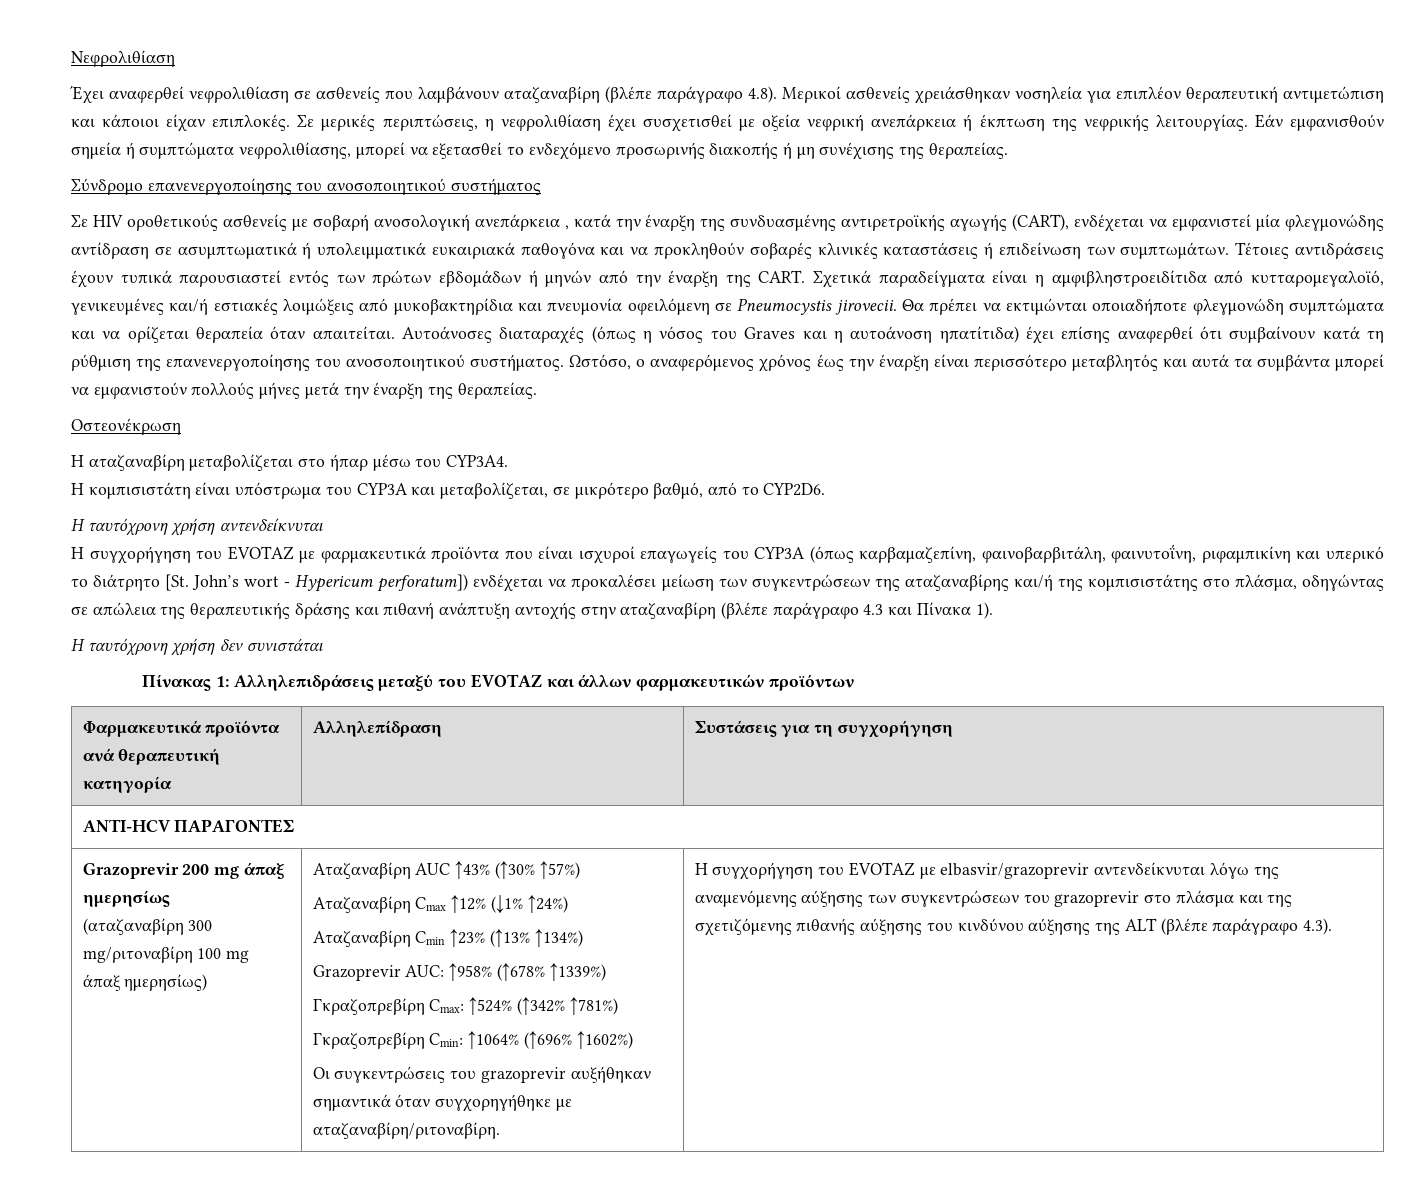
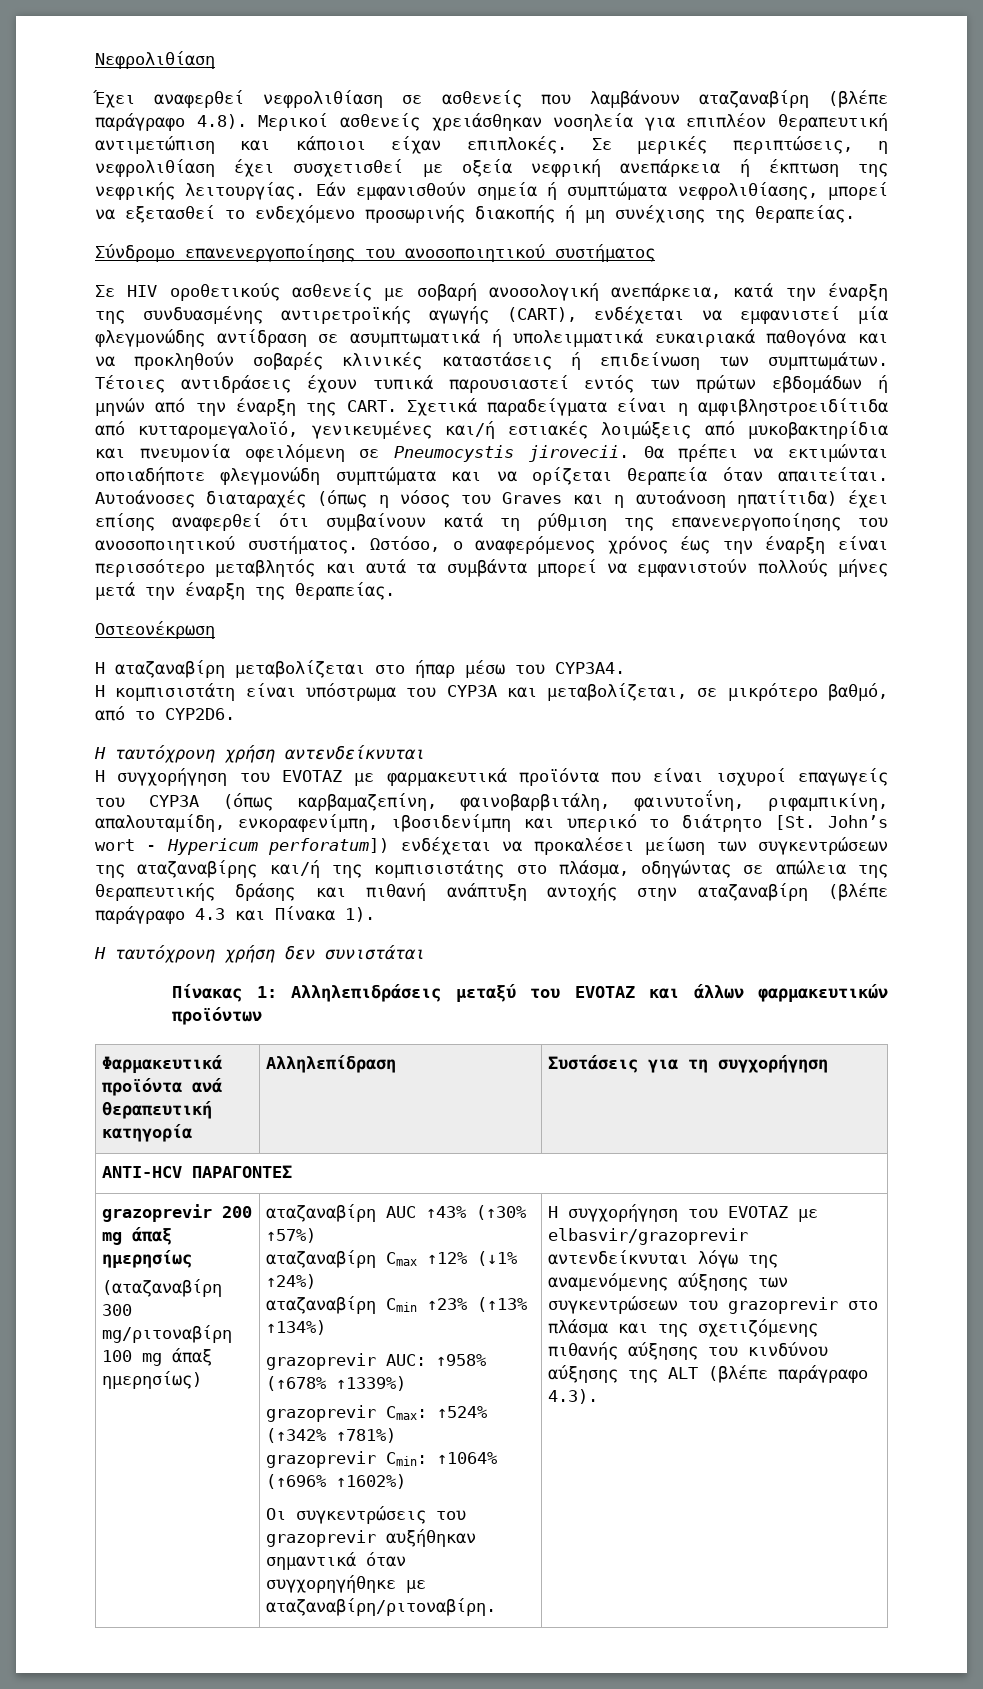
- Σε HIV οροθετικούς ασθενείς με σοβαρή ανοσολογική ανεπάρκεια , κατά την έναρξη της συνδυασμένης αντιρετροϊκής αγωγής (CART), ενδέχεται να εμφανιστεί μία φλεγμονώδης αντίδραση σε ασυμπτωματικά ή υπολειμματικά ευκαιριακά παθογόνα και να προκληθούν σοβαρές κλινικές καταστάσεις ή επιδείνωση των συμπτωμάτων.
+ Σε HIV οροθετικούς ασθενείς με σοβαρή ανοσολογική ανεπάρκεια, κατά την έναρξη της συνδυασμένης αντιρετροϊκής αγωγής (CART), ενδέχεται να εμφανιστεί μία φλεγμονώδης αντίδραση σε ασυμπτωματικά ή υπολειμματικά ευκαιριακά παθογόνα και να προκληθούν σοβαρές κλινικές καταστάσεις ή επιδείνωση των συμπτωμάτων.
- Η συγχορήγηση του EVOTAZ με φαρμακευτικά προϊόντα που είναι ισχυροί επαγωγείς του CYP3A (όπως καρβαμαζεπίνη, φαινοβαρβιτάλη, φαινυτοΐνη, ριφαμπικίνη και υπερικό το διάτρητο [St. John’s wort - Hypericum perforatum]) ενδέχεται να προκαλέσει μείωση των συγκεντρώσεων της αταζαναβίρης και/ή της κομπισιστάτης στο πλάσμα, οδηγώντας σε απώλεια της θεραπευτικής δράσης και πιθανή ανάπτυξη αντοχής στην αταζαναβίρη (βλέπε παράγραφο 4.3 και Πίνακα 1).
+ Η συγχορήγηση του EVOTAZ με φαρμακευτικά προϊόντα που είναι ισχυροί επαγωγείς του CYP3A (όπως καρβαμαζεπίνη, φαινοβαρβιτάλη, φαινυτοΐνη, ριφαμπικίνη, απαλουταμίδη, ενκοραφενίμπη, ιβοσιδενίμπη και υπερικό το διάτρητο [St. John’s wort - Hypericum perforatum]) ενδέχεται να προκαλέσει μείωση των συγκεντρώσεων της αταζαναβίρης και/ή της κομπισιστάτης στο πλάσμα, οδηγώντας σε απώλεια της θεραπευτικής δράσης και πιθανή ανάπτυξη αντοχής στην αταζαναβίρη (βλέπε παράγραφο 4.3 και Πίνακα 1).
- Grazoprevir 200 mg άπαξ ημερησίως
+ grazoprevir 200 mg άπαξ ημερησίως
- Αταζαναβίρη AUC ↑43% (↑30% ↑57%)
+ αταζαναβίρη AUC ↑43% (↑30% ↑57%)
- Αταζαναβίρη Cmax ↑12% (↓1% ↑24%)
+ αταζαναβίρη Cmax ↑12% (↓1% ↑24%)
- Αταζαναβίρη Cmin ↑23% (↑13% ↑134%)
+ αταζαναβίρη Cmin ↑23% (↑13% ↑134%)
- Grazoprevir AUC: ↑958% (↑678% ↑1339%)
+ grazoprevir AUC: ↑958% (↑678% ↑1339%)
- Γκραζοπρεβίρη Cmax: ↑524% (↑342% ↑781%)
+ grazoprevir Cmax: ↑524% (↑342% ↑781%)
- Γκραζοπρεβίρη Cmin: ↑1064% (↑696% ↑1602%)
+ grazoprevir Cmin: ↑1064% (↑696% ↑1602%)

